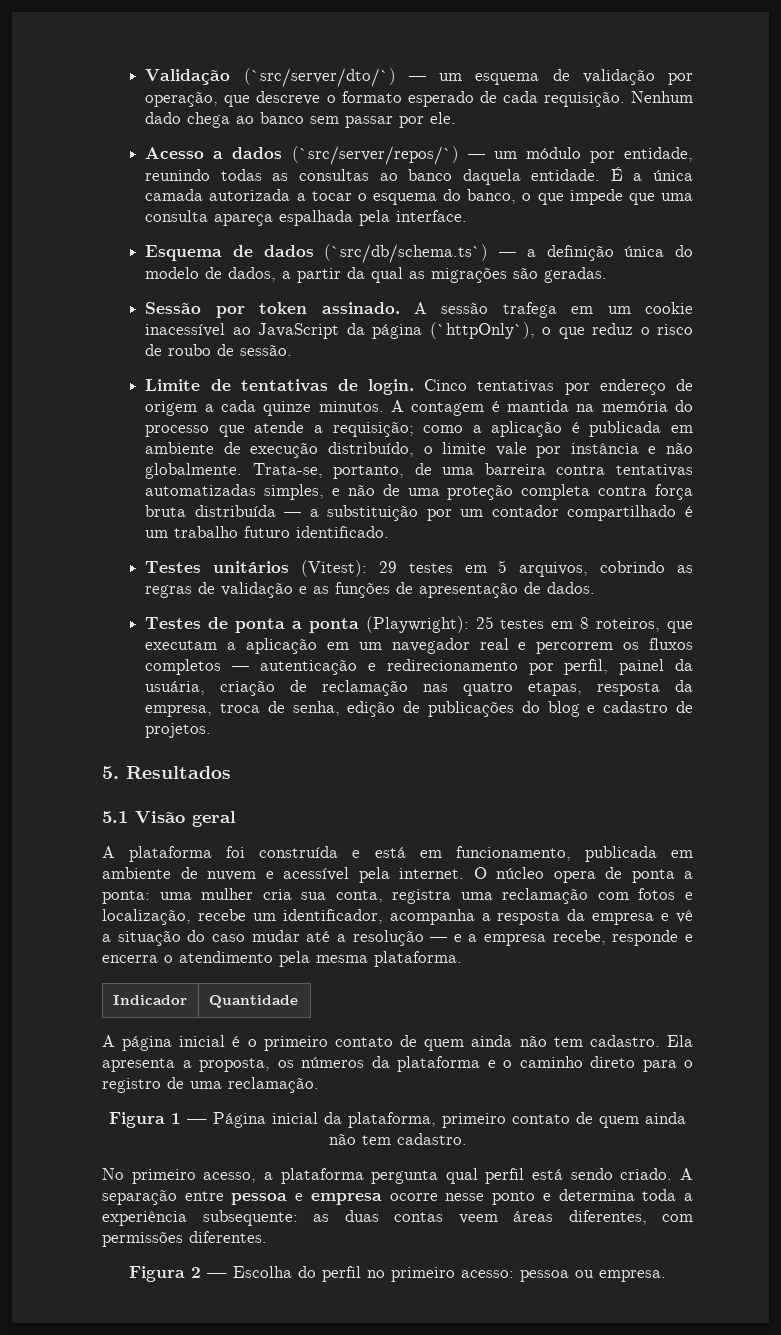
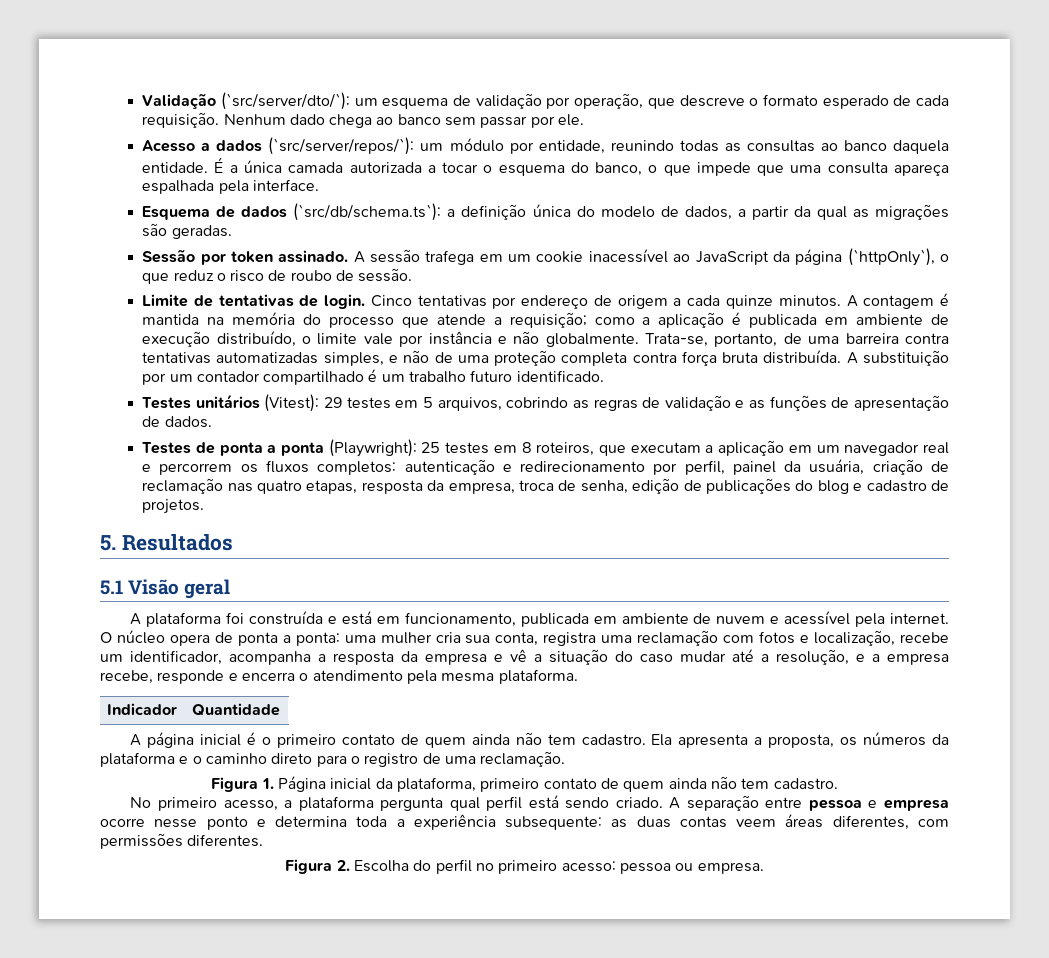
- Validação (`src/server/dto/`) — um esquema de validação por operação, que descreve o formato esperado de cada requisição.
+ Validação (`src/server/dto/`): um esquema de validação por operação, que descreve o formato esperado de cada requisição.
- Acesso a dados (`src/server/repos/`) — um módulo por entidade, reunindo todas as consultas ao banco daquela entidade.
+ Acesso a dados (`src/server/repos/`): um módulo por entidade, reunindo todas as consultas ao banco daquela entidade.
- Esquema de dados (`src/db/schema.ts`) — a definição única do modelo de dados, a partir da qual as migrações são geradas.
+ Esquema de dados (`src/db/schema.ts`): a definição única do modelo de dados, a partir da qual as migrações são geradas.
- Trata-se, portanto, de uma barreira contra tentativas automatizadas simples, e não de uma proteção completa contra força bruta distribuída — a substituição por um contador compartilhado é um trabalho futuro identificado.
+ Trata-se, portanto, de uma barreira contra tentativas automatizadas simples, e não de uma proteção completa contra força bruta distribuída. A substituição por um contador compartilhado é um trabalho futuro identificado.
- Testes de ponta a ponta (Playwright): 25 testes em 8 roteiros, que executam a aplicação em um navegador real e percorrem os fluxos completos — autenticação e redirecionamento por perfil, painel da usuária, criação de reclamação nas quatro etapas, resposta da empresa, troca de senha, edição de publicações do blog e cadastro de projetos.
+ Testes de ponta a ponta (Playwright): 25 testes em 8 roteiros, que executam a aplicação em um navegador real e percorrem os fluxos completos: autenticação e redirecionamento por perfil, painel da usuária, criação de reclamação nas quatro etapas, resposta da empresa, troca de senha, edição de publicações do blog e cadastro de projetos.
- O núcleo opera de ponta a ponta: uma mulher cria sua conta, registra uma reclamação com fotos e localização, recebe um identificador, acompanha a resposta da empresa e vê a situação do caso mudar até a resolução — e a empresa recebe, responde e encerra o atendimento pela mesma plataforma.
+ O núcleo opera de ponta a ponta: uma mulher cria sua conta, registra uma reclamação com fotos e localização, recebe um identificador, acompanha a resposta da empresa e vê a situação do caso mudar até a resolução, e a empresa recebe, responde e encerra o atendimento pela mesma plataforma.
- Figura 1 — Página inicial da plataforma, primeiro contato de quem ainda não tem cadastro.
+ Figura 1. Página inicial da plataforma, primeiro contato de quem ainda não tem cadastro.
- Figura 2 — Escolha do perfil no primeiro acesso: pessoa ou empresa.
+ Figura 2. Escolha do perfil no primeiro acesso: pessoa ou empresa.

